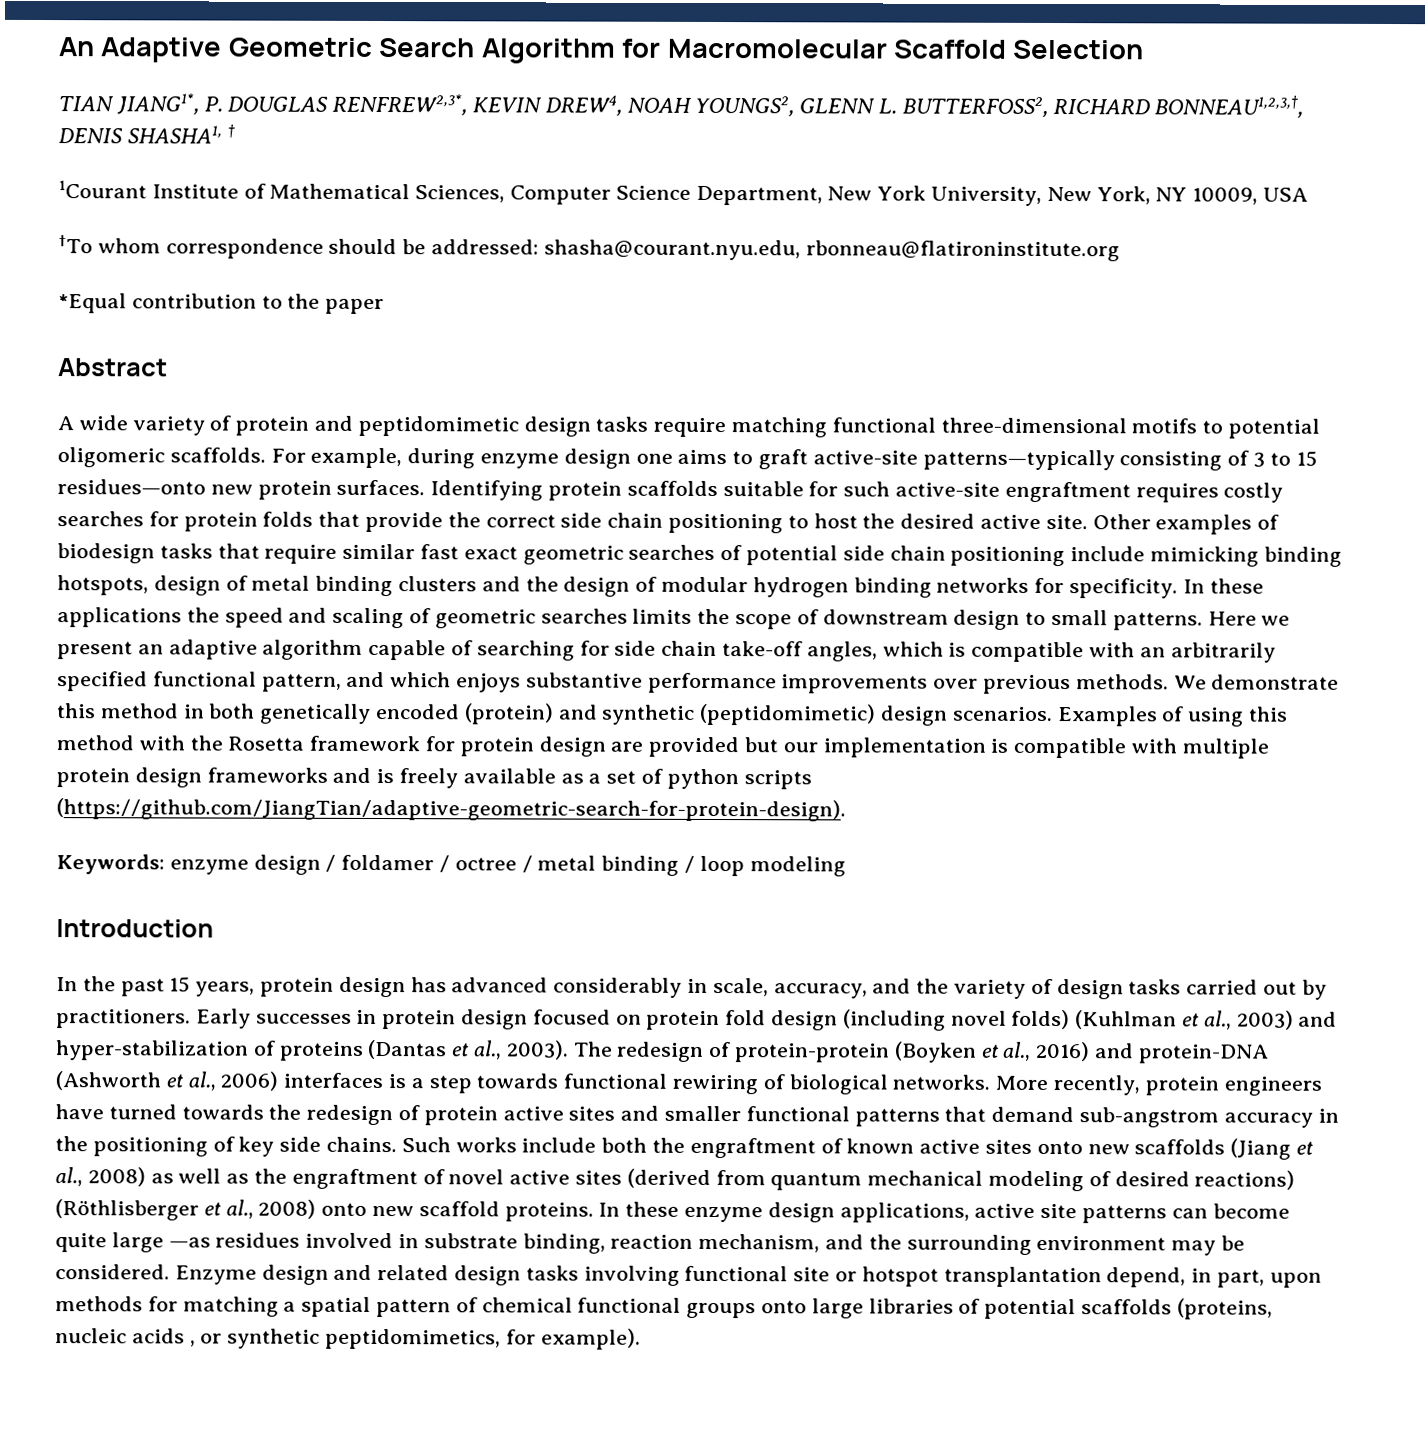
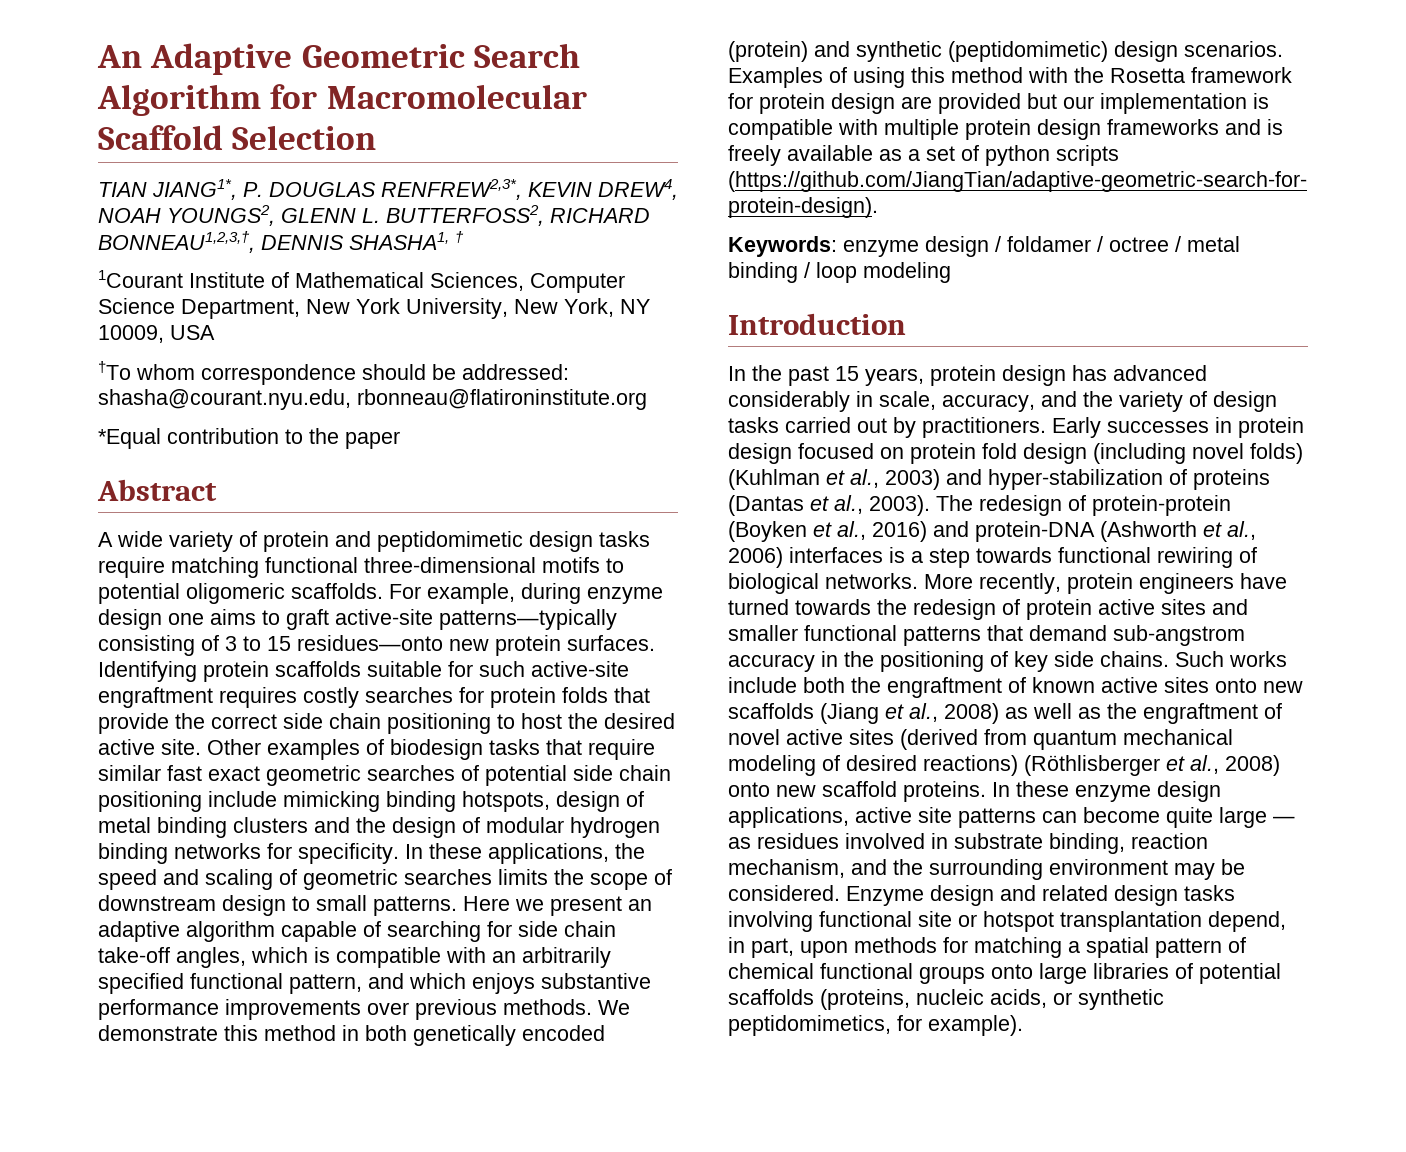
- TIAN JIANG1*, P. DOUGLAS RENFREW2,3*, KEVIN DREW4, NOAH YOUNGS2, GLENN L. BUTTERFOSS2, RICHARD BONNEAU1,2,3,†, DENIS SHASHA1, †
+ TIAN JIANG1*, P. DOUGLAS RENFREW2,3*, KEVIN DREW4, NOAH YOUNGS2, GLENN L. BUTTERFOSS2, RICHARD BONNEAU1,2,3,†, DENNIS SHASHA1, †
- In these applications the speed and scaling of geometric searches limits the scope of downstream design to small patterns.
+ In these applications, the speed and scaling of geometric searches limits the scope of downstream design to small patterns.
- In these enzyme design applications, active site patterns can become quite large —as residues involved in substrate binding, reaction mechanism, and the surrounding environment may be considered.
+ In these enzyme design applications, active site patterns can become quite large — as residues involved in substrate binding, reaction mechanism, and the surrounding environment may be considered.
- Enzyme design and related design tasks involving functional site or hotspot transplantation depend, in part, upon methods for matching a spatial pattern of chemical functional groups onto large libraries of potential scaffolds (proteins, nucleic acids , or synthetic peptidomimetics, for example).
+ Enzyme design and related design tasks involving functional site or hotspot transplantation depend, in part, upon methods for matching a spatial pattern of chemical functional groups onto large libraries of potential scaffolds (proteins, nucleic acids, or synthetic peptidomimetics, for example).

